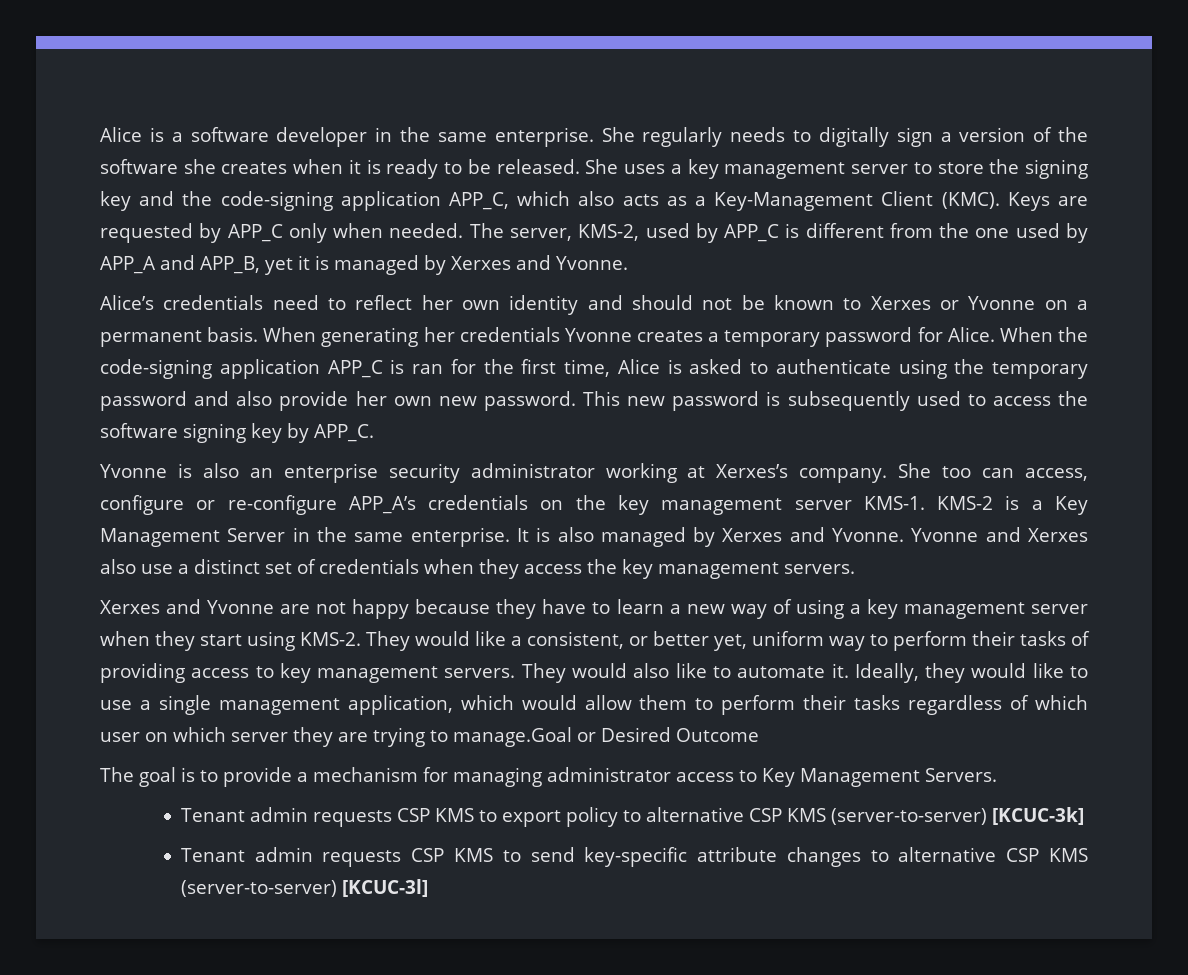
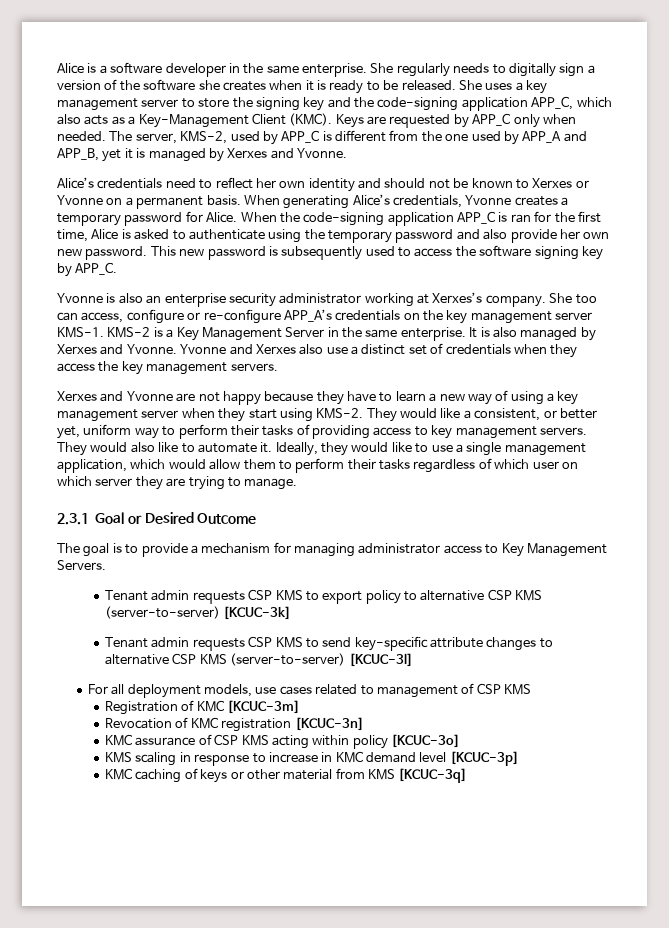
- When generating her credentials Yvonne creates a temporary password for Alice.
+ When generating Alice’s credentials, Yvonne creates a temporary password for Alice.
- Ideally, they would like to use a single management application, which would allow them to perform their tasks regardless of which user on which server they are trying to manage.Goal or Desired Outcome
+ Ideally, they would like to use a single management application, which would allow them to perform their tasks regardless of which user on which server they are trying to manage.
+ 2.3.1 Goal or Desired Outcome
+ For all deployment models, use cases related to management of CSP KMS
+ Registration of KMC [KCUC-3m]
+ Revocation of KMC registration [KCUC-3n]
+ KMC assurance of CSP KMS acting within policy [KCUC-3o]
+ KMS scaling in response to increase in KMC demand level [KCUC-3p]
+ KMC caching of keys or other material from KMS [KCUC-3q]

